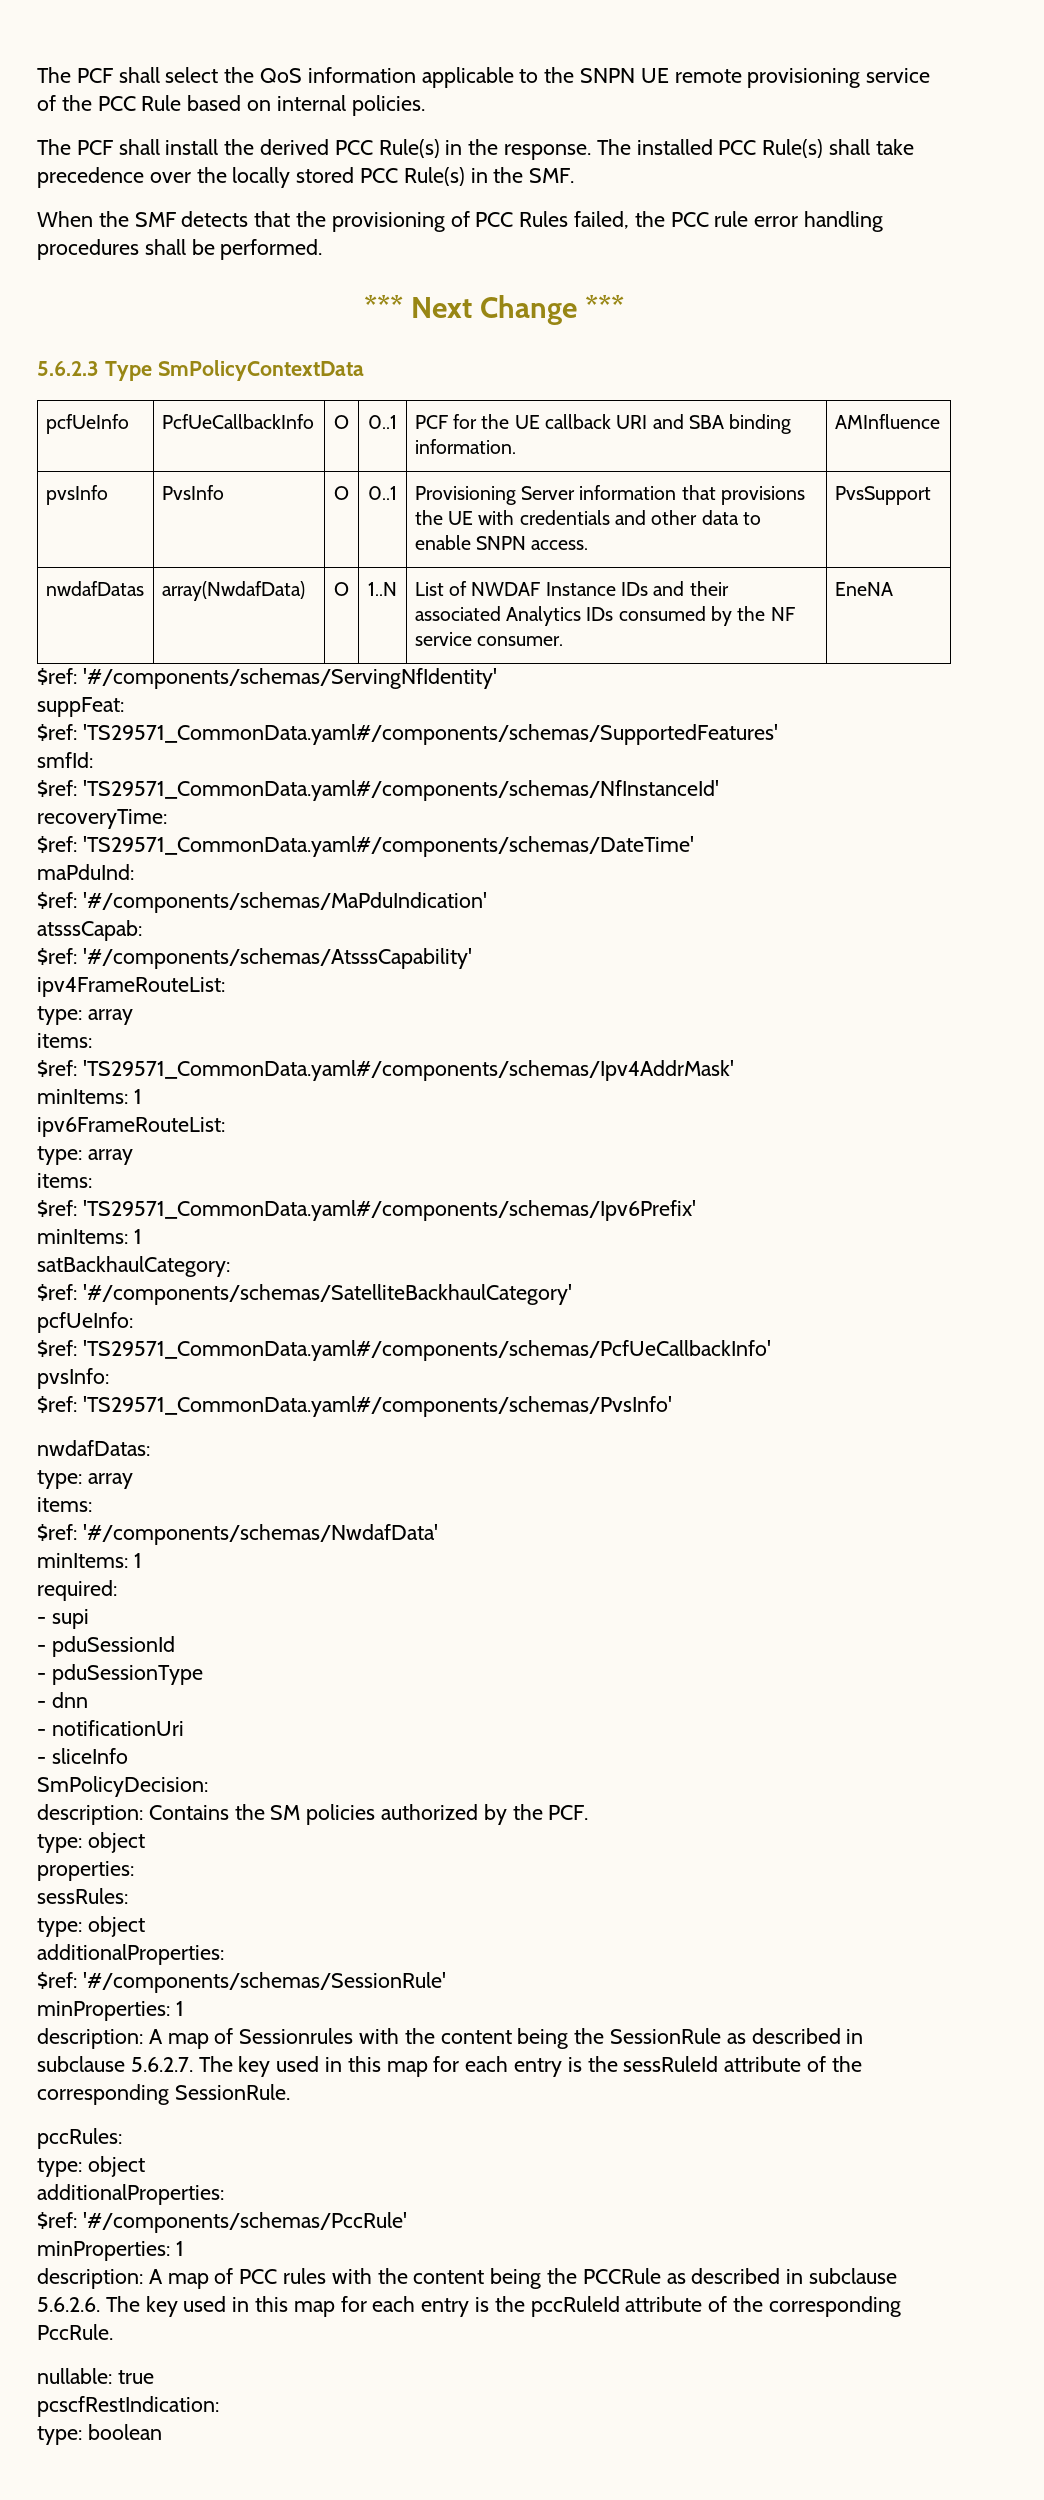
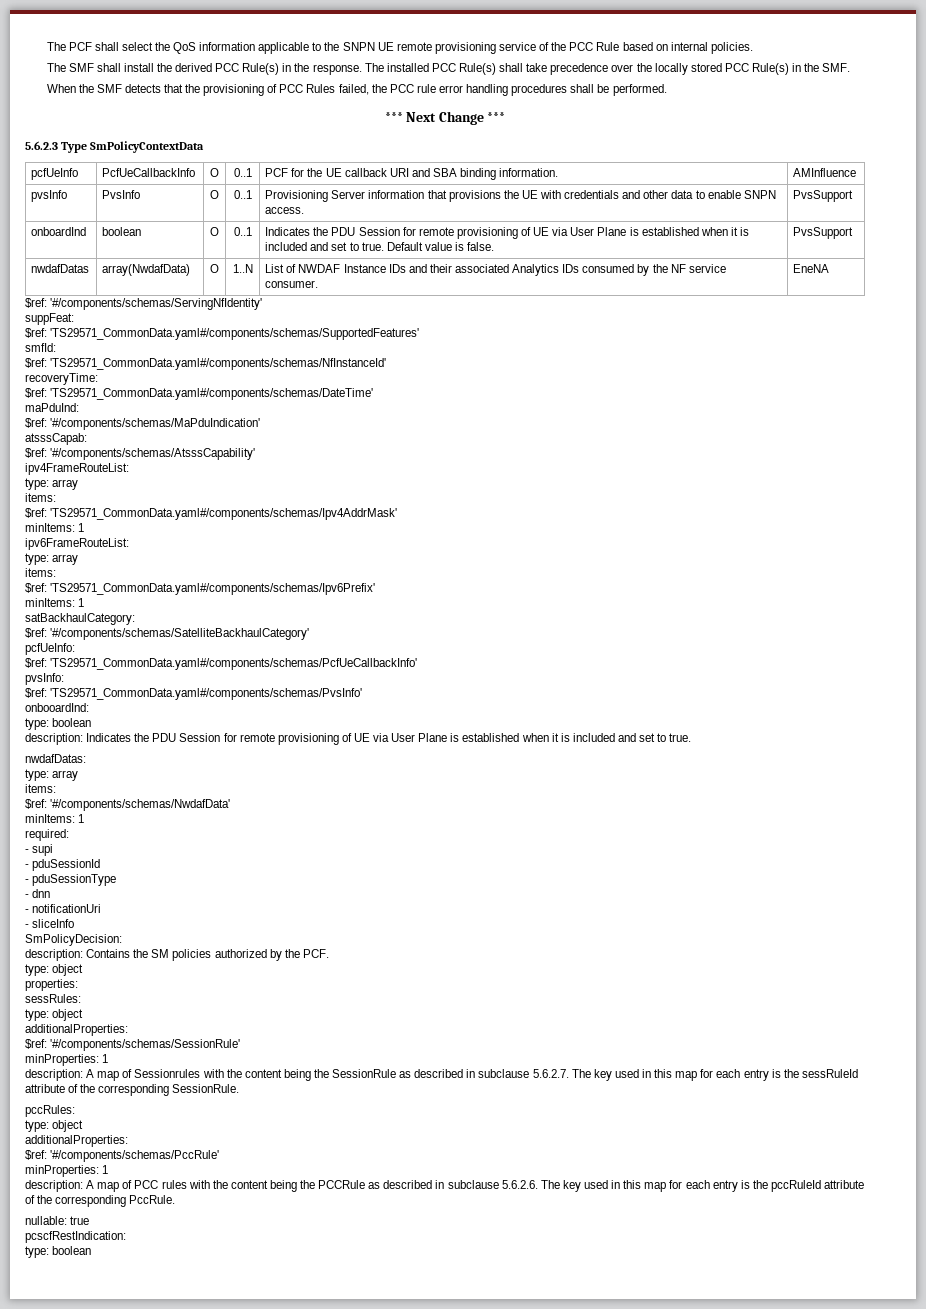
- The PCF shall install the derived PCC Rule(s) in the response.
+ The SMF shall install the derived PCC Rule(s) in the response.
+ onboardInd | boolean | O | 0..1 | Indicates the PDU Session for remote provisioning of UE via User Plane is established when it is included and set to true. Default value is false. | PvsSupport
+ onbooardInd:
+ type: boolean
+ description: Indicates the PDU Session for remote provisioning of UE via User Plane is established when it is included and set to true.

